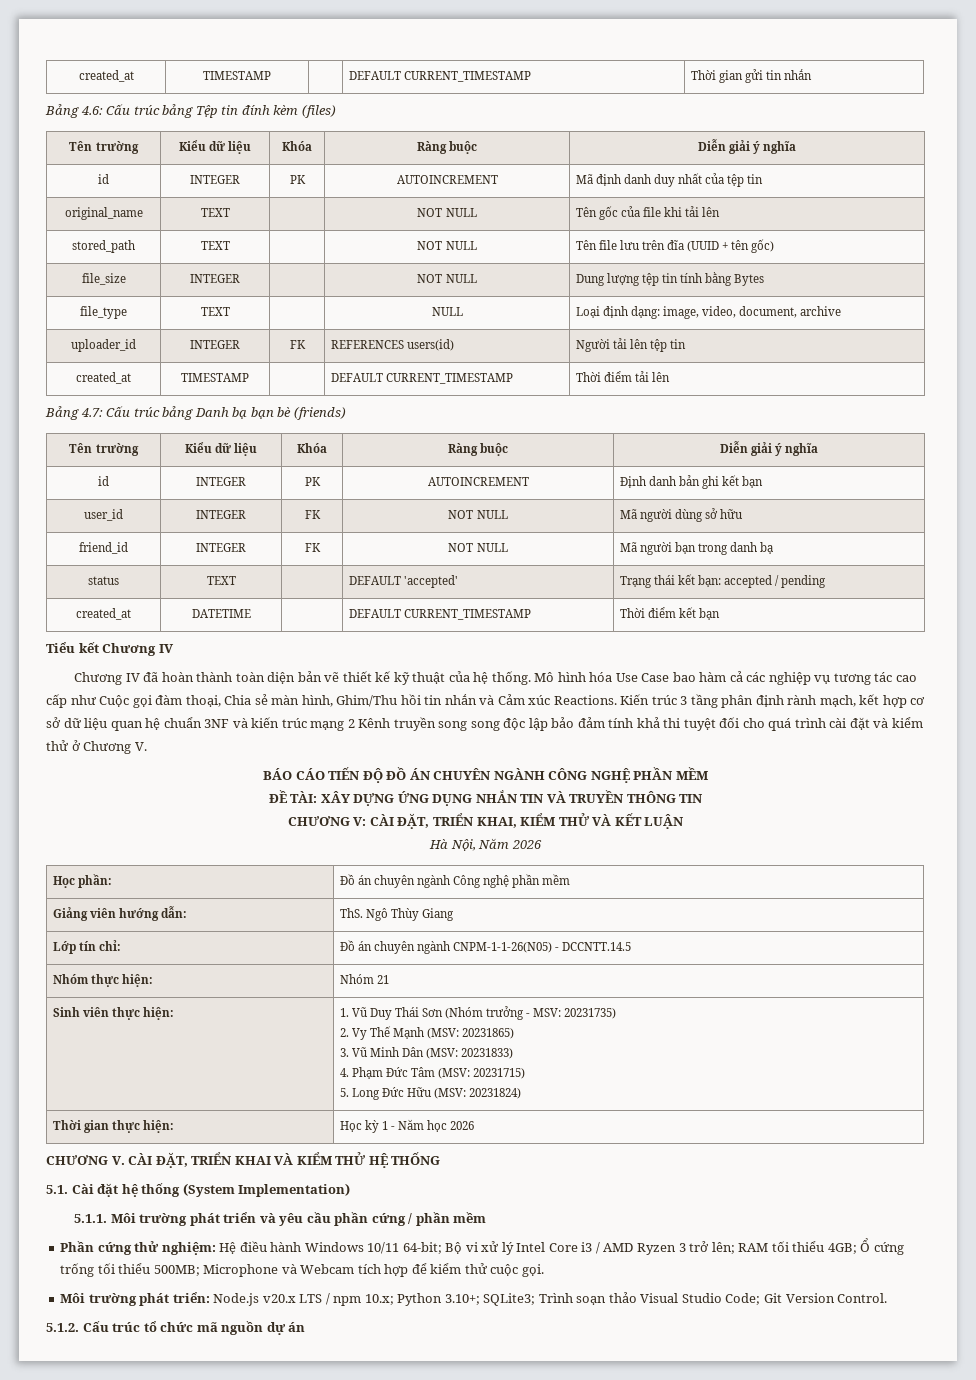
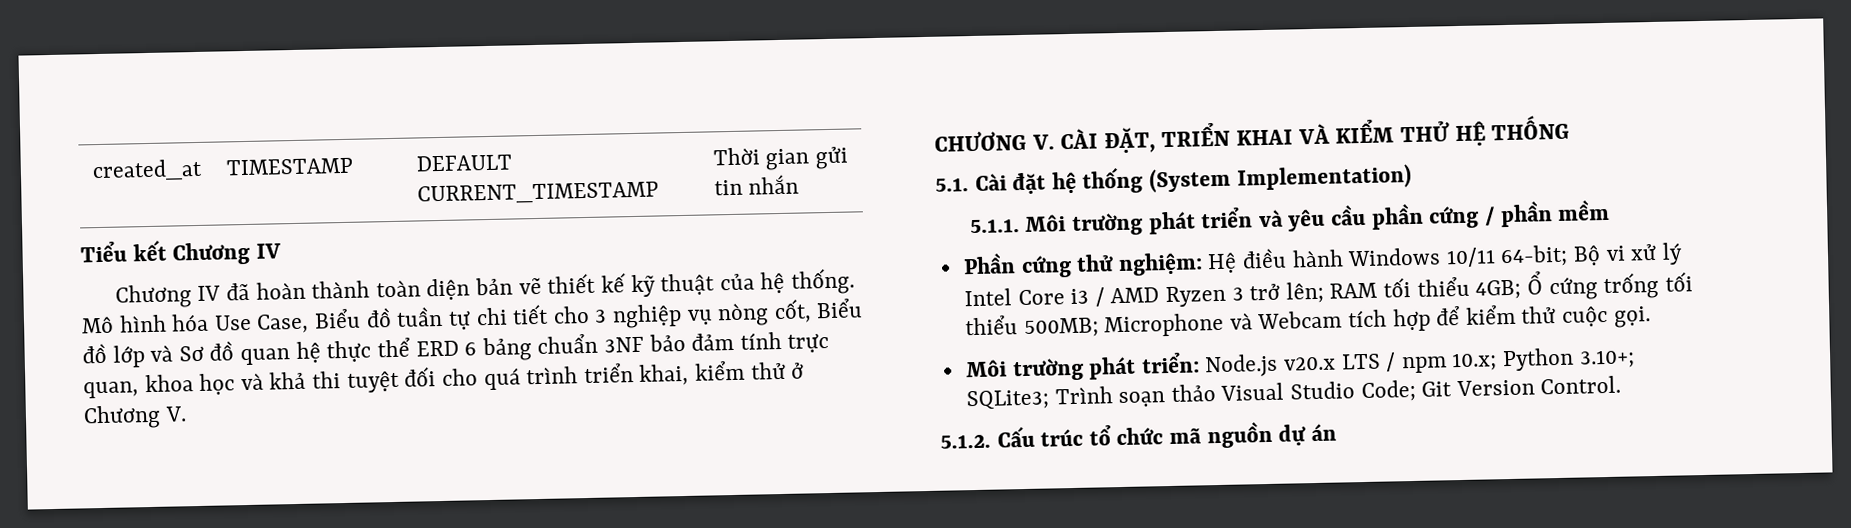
- Bảng 4.6: Cấu trúc bảng Tệp tin đính kèm (files)
- Tên trường | Kiểu dữ liệu | Khóa | Ràng buộc | Diễn giải ý nghĩa
- id | INTEGER | PK | AUTOINCREMENT | Mã định danh duy nhất của tệp tin
- original_name | TEXT | | NOT NULL | Tên gốc của file khi tải lên
- stored_path | TEXT | | NOT NULL | Tên file lưu trên đĩa (UUID + tên gốc)
- file_size | INTEGER | | NOT NULL | Dung lượng tệp tin tính bằng Bytes
- file_type | TEXT | | NULL | Loại định dạng: image, video, document, archive
- uploader_id | INTEGER | FK | REFERENCES users(id) | Người tải lên tệp tin
- created_at | TIMESTAMP | | DEFAULT CURRENT_TIMESTAMP | Thời điểm tải lên
- Bảng 4.7: Cấu trúc bảng Danh bạ bạn bè (friends)
- Tên trường | Kiểu dữ liệu | Khóa | Ràng buộc | Diễn giải ý nghĩa
- id | INTEGER | PK | AUTOINCREMENT | Định danh bản ghi kết bạn
- user_id | INTEGER | FK | NOT NULL | Mã người dùng sở hữu
- friend_id | INTEGER | FK | NOT NULL | Mã người bạn trong danh bạ
- status | TEXT | | DEFAULT 'accepted' | Trạng thái kết bạn: accepted / pending
- created_at | DATETIME | | DEFAULT CURRENT_TIMESTAMP | Thời điểm kết bạn
- Mô hình hóa Use Case bao hàm cả các nghiệp vụ tương tác cao cấp như Cuộc gọi đàm thoại, Chia sẻ màn hình, Ghim/Thu hồi tin nhắn và Cảm xúc Reactions. Kiến trúc 3 tầng phân định rành mạch, kết hợp cơ sở dữ liệu quan hệ chuẩn 3NF và kiến trúc mạng 2 Kênh truyền song song độc lập bảo đảm tính khả thi tuyệt đối cho quá trình cài đặt và kiểm thử ở Chương V.
+ Mô hình hóa Use Case, Biểu đồ tuần tự chi tiết cho 3 nghiệp vụ nòng cốt, Biểu đồ lớp và Sơ đồ quan hệ thực thể ERD 6 bảng chuẩn 3NF bảo đảm tính trực quan, khoa học và khả thi tuyệt đối cho quá trình triển khai, kiểm thử ở Chương V.
- BÁO CÁO TIẾN ĐỘ ĐỒ ÁN CHUYÊN NGÀNH CÔNG NGHỆ PHẦN MỀM
- ĐỀ TÀI: XÂY DỰNG ỨNG DỤNG NHẮN TIN VÀ TRUYỀN THÔNG TIN
- CHƯƠNG V: CÀI ĐẶT, TRIỂN KHAI, KIỂM THỬ VÀ KẾT LUẬN
- Hà Nội, Năm 2026
- Học phần: | Đồ án chuyên ngành Công nghệ phần mềm
- Giảng viên hướng dẫn: | ThS. Ngô Thùy Giang
- Lớp tín chỉ: | Đồ án chuyên ngành CNPM-1-1-26(N05) - DCCNTT.14.5
- Nhóm thực hiện: | Nhóm 21
- Sinh viên thực hiện: | 1. Vũ Duy Thái Sơn (Nhóm trưởng - MSV: 20231735)
- 2. Vy Thế Mạnh (MSV: 20231865)
- 3. Vũ Minh Dân (MSV: 20231833)
- 4. Phạm Đức Tâm (MSV: 20231715)
- 5. Long Đức Hữu (MSV: 20231824)
- Thời gian thực hiện: | Học kỳ 1 - Năm học 2026

